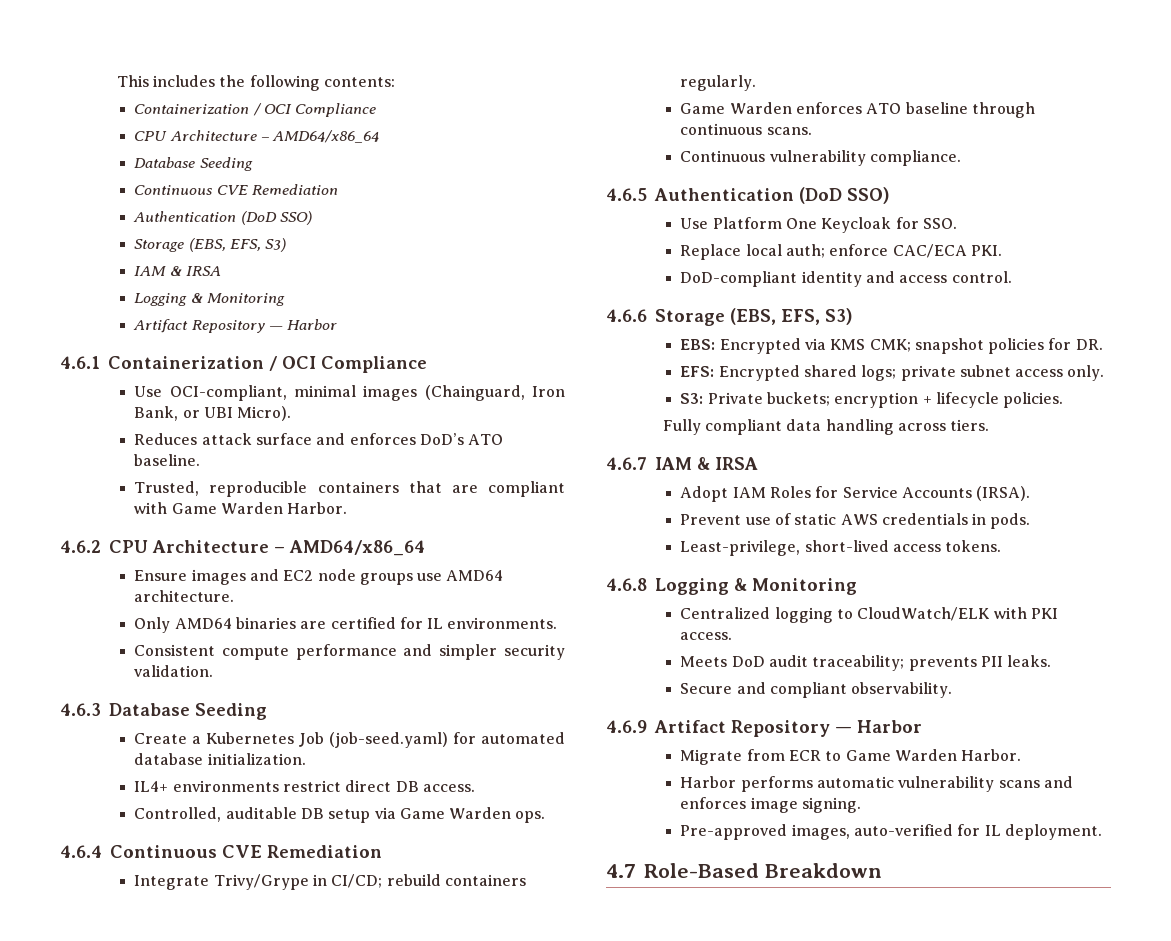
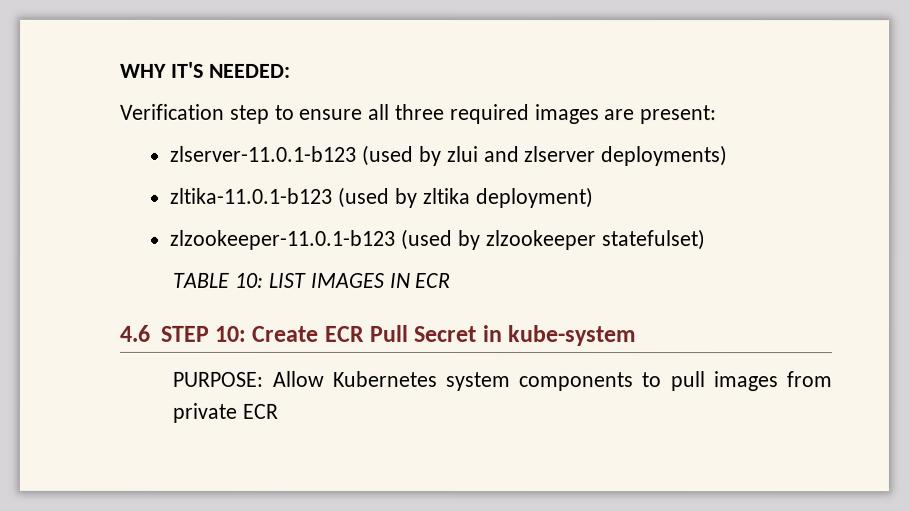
- This includes the following contents:
- Containerization / OCI Compliance
- CPU Architecture – AMD64/x86_64
- Database Seeding
- Continuous CVE Remediation
- Authentication (DoD SSO)
- Storage (EBS, EFS, S3)
- IAM & IRSA
- Logging & Monitoring
- Artifact Repository — Harbor
- 4.6.1 Containerization / OCI Compliance
- Use OCI-compliant, minimal images (Chainguard, Iron Bank, or UBI Micro).
- Reduces attack surface and enforces DoD’s ATO baseline.
- Trusted, reproducible containers that are compliant with Game Warden Harbor.
- 4.6.2 CPU Architecture – AMD64/x86_64
- Ensure images and EC2 node groups use AMD64 architecture.
- Only AMD64 binaries are certified for IL environments.
- Consistent compute performance and simpler security validation.
- 4.6.3 Database Seeding
- Create a Kubernetes Job (job-seed.yaml) for automated database initialization.
- IL4+ environments restrict direct DB access.
- Controlled, auditable DB setup via Game Warden ops.
- 4.6.4 Continuous CVE Remediation
- Integrate Trivy/Grype in CI/CD; rebuild containers regularly.
- Game Warden enforces ATO baseline through continuous scans.
- Continuous vulnerability compliance.
- 4.6.5 Authentication (DoD SSO)
- Use Platform One Keycloak for SSO.
- Replace local auth; enforce CAC/ECA PKI.
- DoD-compliant identity and access control.
- 4.6.6 Storage (EBS, EFS, S3)
- EBS: Encrypted via KMS CMK; snapshot policies for DR.
- EFS: Encrypted shared logs; private subnet access only.
- S3: Private buckets; encryption + lifecycle policies.
- Fully compliant data handling across tiers.
- 4.6.7 IAM & IRSA
- Adopt IAM Roles for Service Accounts (IRSA).
- Prevent use of static AWS credentials in pods.
- Least-privilege, short-lived access tokens.
- 4.6.8 Logging & Monitoring
- Centralized logging to CloudWatch/ELK with PKI access.
- Meets DoD audit traceability; prevents PII leaks.
- Secure and compliant observability.
- 4.6.9 Artifact Repository — Harbor
- Migrate from ECR to Game Warden Harbor.
- Harbor performs automatic vulnerability scans and enforces image signing.
- Pre-approved images, auto-verified for IL deployment.
- 4.7 Role-Based Breakdown
+ WHY IT'S NEEDED:
+ Verification step to ensure all three required images are present:
+ zlserver-11.0.1-b123 (used by zlui and zlserver deployments)
+ zltika-11.0.1-b123 (used by zltika deployment)
+ zlzookeeper-11.0.1-b123 (used by zlzookeeper statefulset)
+ TABLE 10: LIST IMAGES IN ECR
+ 4.6 STEP 10: Create ECR Pull Secret in kube-system
+ PURPOSE: Allow Kubernetes system components to pull images from private ECR

